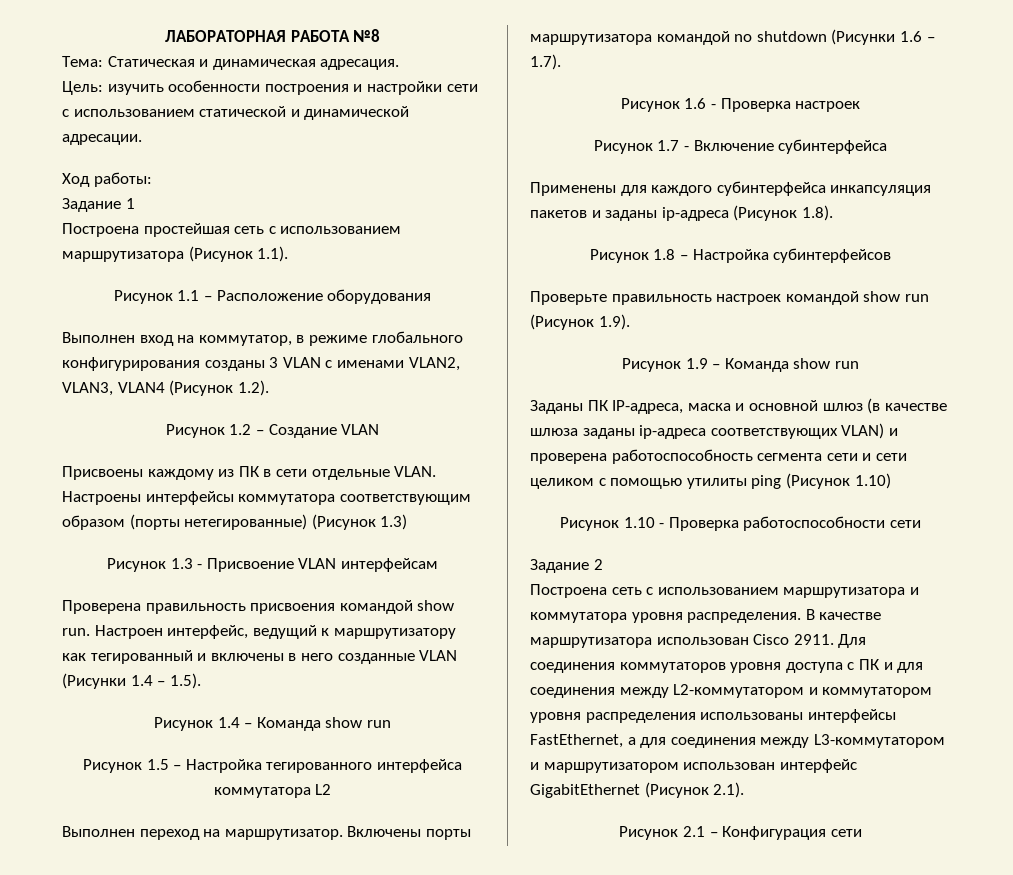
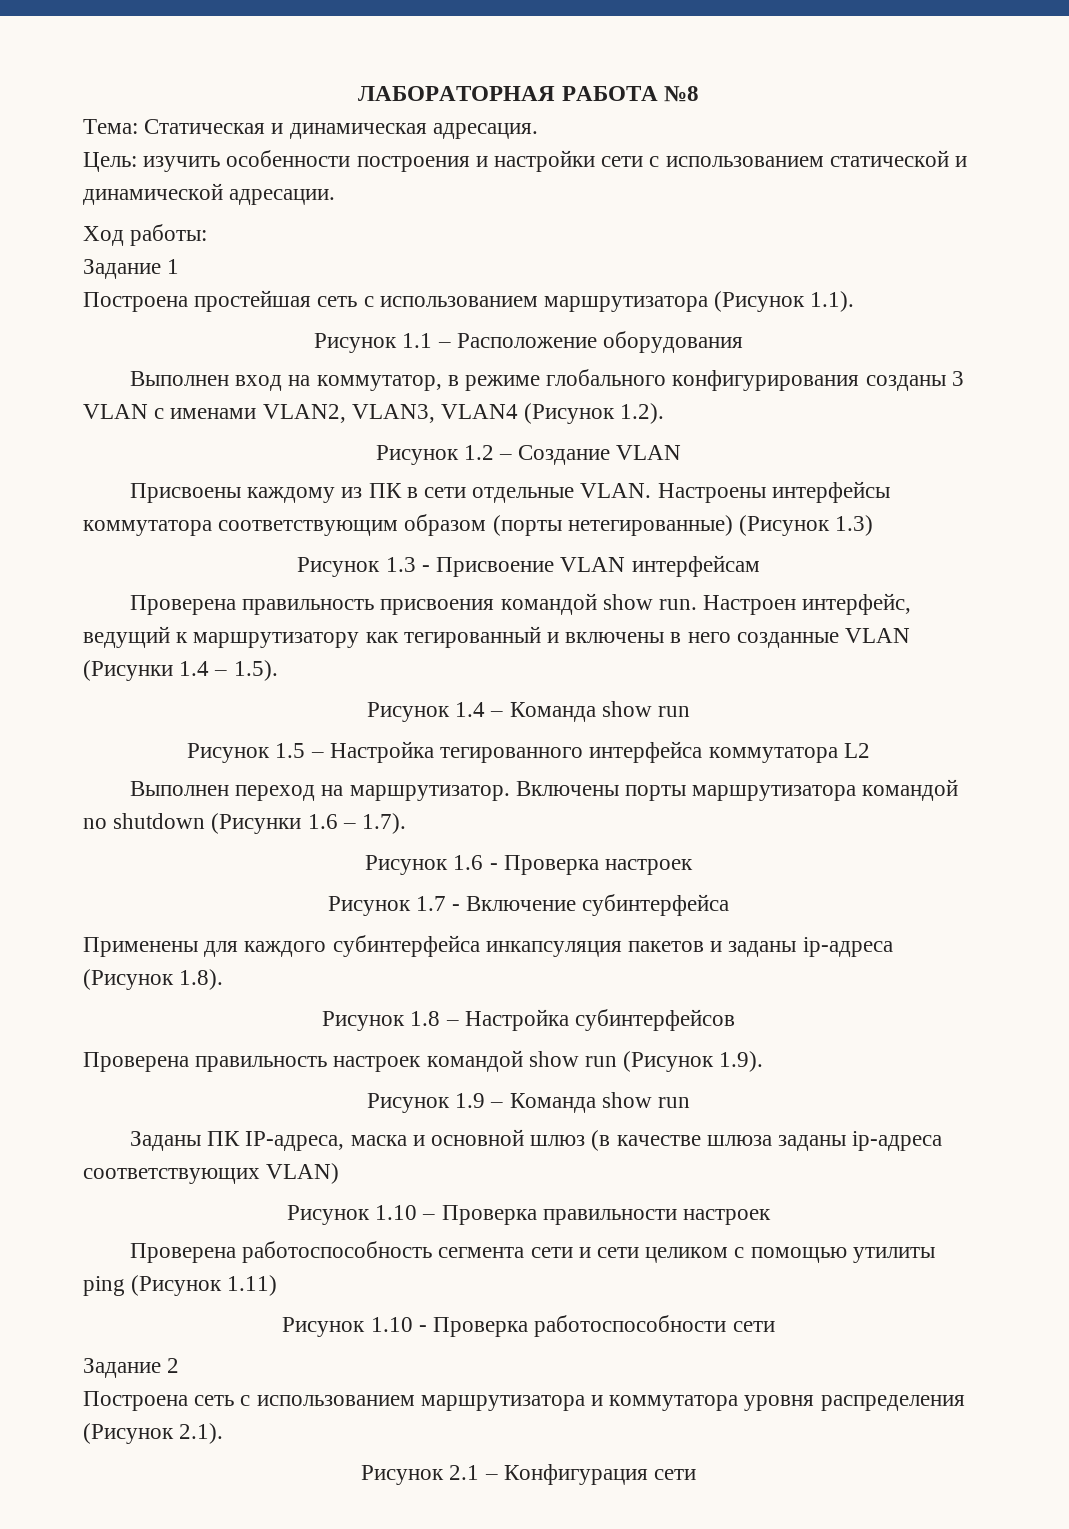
- Проверьте правильность настроек командой show run (Рисунок 1.9).
+ Проверена правильность настроек командой show run (Рисунок 1.9).
- Заданы ПК IP-адреса, маска и основной шлюз (в качестве шлюза заданы ip-адреса соответствующих VLAN) и проверена работоспособность сегмента сети и сети целиком с помощью утилиты ping (Рисунок 1.10)
+ Заданы ПК IP-адреса, маска и основной шлюз (в качестве шлюза заданы ip-адреса соответствующих VLAN)
+ Рисунок 1.10 – Проверка правильности настроек
+ Проверена работоспособность сегмента сети и сети целиком с помощью утилиты ping (Рисунок 1.11)
- Построена сеть с использованием маршрутизатора и коммутатора уровня распределения. В качестве маршрутизатора использован Cisco 2911. Для соединения коммутаторов уровня доступа с ПК и для соединения между L2-коммутатором и коммутатором уровня распределения использованы интерфейсы FastEthernet, а для соединения между L3-коммутатором и маршрутизатором использован интерфейс GigabitEthernet (Рисунок 2.1).
+ Построена сеть с использованием маршрутизатора и коммутатора уровня распределения (Рисунок 2.1).

